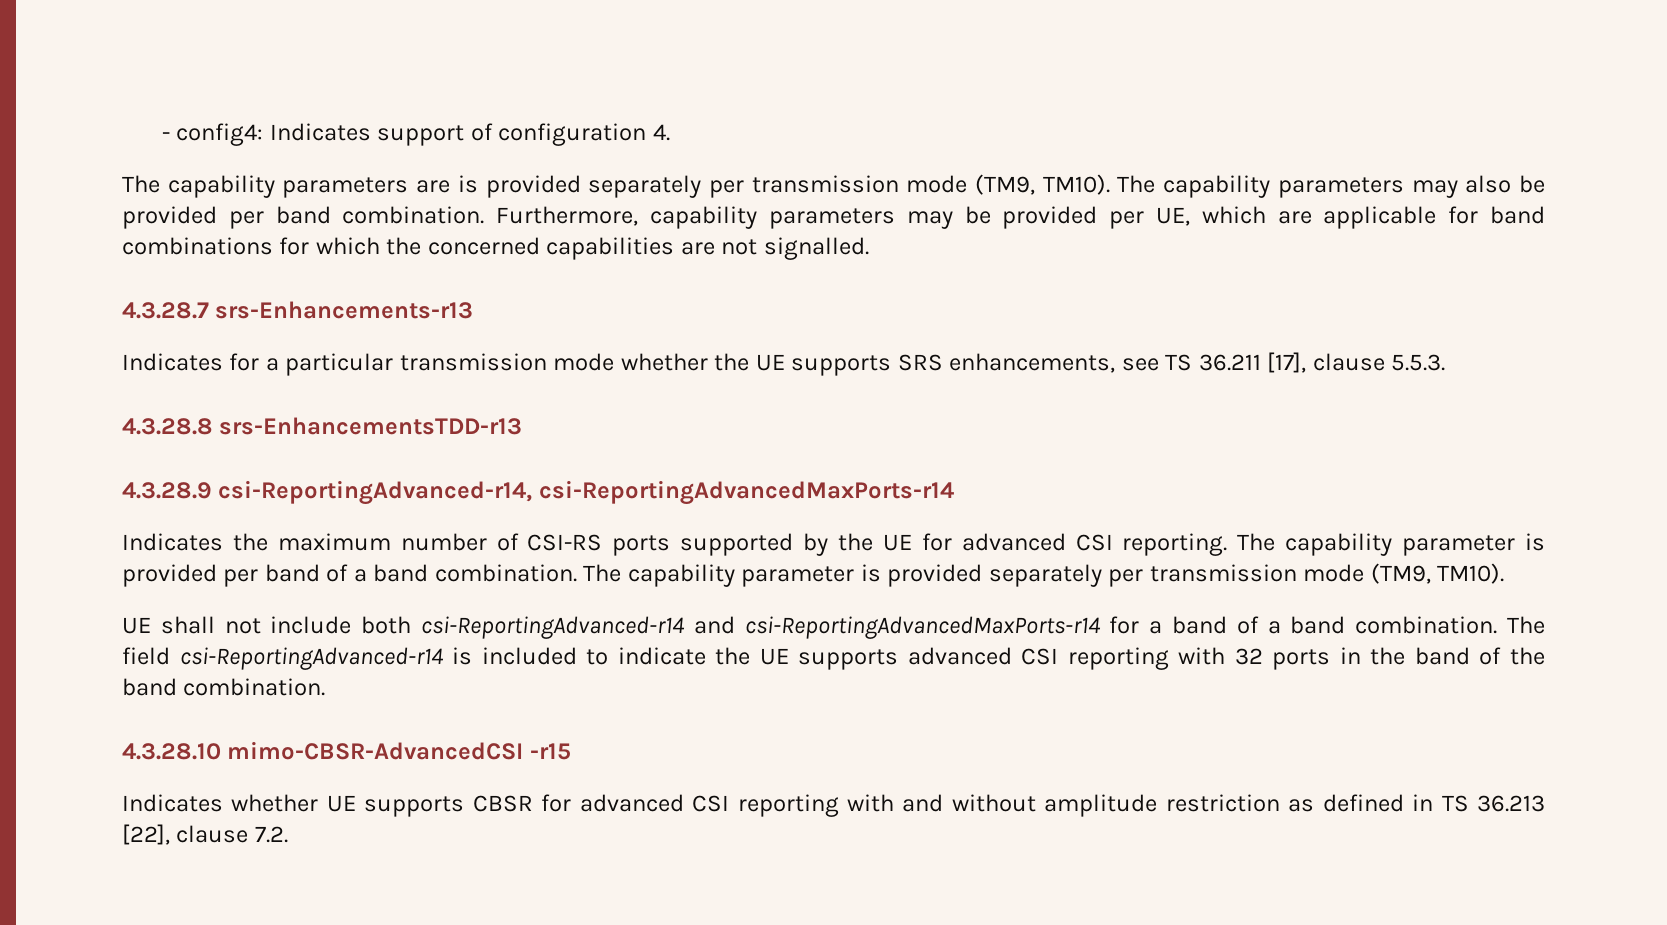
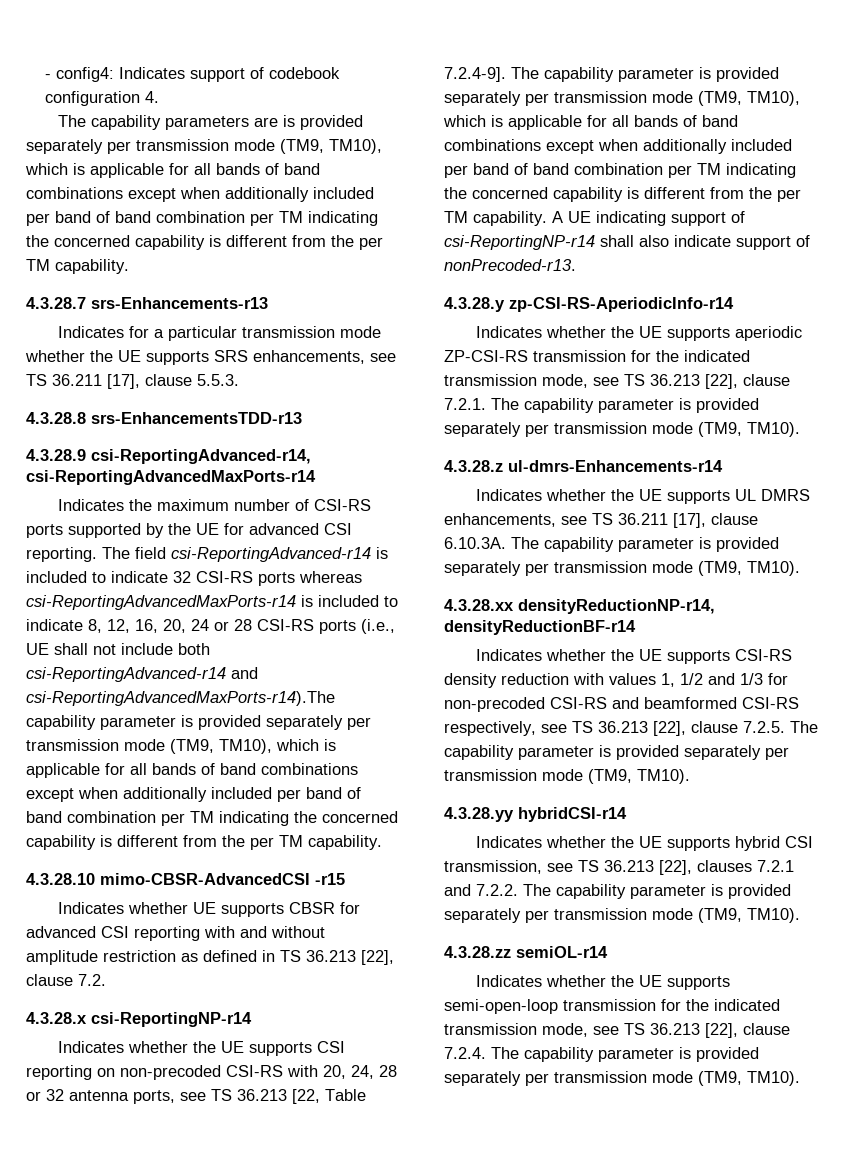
- - config4: Indicates support of configuration 4.
+ - config4: Indicates support of codebook configuration 4.
- The capability parameters are is provided separately per transmission mode (TM9, TM10). The capability parameters may also be provided per band combination. Furthermore, capability parameters may be provided per UE, which are applicable for band combinations for which the concerned capabilities are not signalled.
+ The capability parameters are is provided separately per transmission mode (TM9, TM10), which is applicable for all bands of band combinations except when additionally included per band of band combination per TM indicating the concerned capability is different from the per TM capability.
- The capability parameter is provided per band of a band combination. The capability parameter is provided separately per transmission mode (TM9, TM10).
- UE shall not include both csi-ReportingAdvanced-r14 and csi-ReportingAdvancedMaxPorts-r14 for a band of a band combination. The field csi-ReportingAdvanced-r14 is included to indicate the UE supports advanced CSI reporting with 32 ports in the band of the band combination.
+ The field csi-ReportingAdvanced-r14 is included to indicate 32 CSI-RS ports whereas csi-ReportingAdvancedMaxPorts-r14 is included to indicate 8, 12, 16, 20, 24 or 28 CSI-RS ports (i.e., UE shall not include both csi-ReportingAdvanced-r14 and csi-ReportingAdvancedMaxPorts-r14).The capability parameter is provided separately per transmission mode (TM9, TM10), which is applicable for all bands of band combinations except when additionally included per band of band combination per TM indicating the concerned capability is different from the per TM capability.
+ 4.3.28.x csi-ReportingNP-r14
+ Indicates whether the UE supports CSI reporting on non-precoded CSI-RS with 20, 24, 28 or 32 antenna ports, see TS 36.213 [22, Table 7.2.4-9]. The capability parameter is provided separately per transmission mode (TM9, TM10), which is applicable for all bands of band combinations except when additionally included per band of band combination per TM indicating the concerned capability is different from the per TM capability. A UE indicating support of csi-ReportingNP-r14 shall also indicate support of nonPrecoded-r13.
+ 4.3.28.y zp-CSI-RS-AperiodicInfo-r14
+ Indicates whether the UE supports aperiodic ZP-CSI-RS transmission for the indicated transmission mode, see TS 36.213 [22], clause 7.2.1. The capability parameter is provided separately per transmission mode (TM9, TM10).
+ 4.3.28.z ul-dmrs-Enhancements-r14
+ Indicates whether the UE supports UL DMRS enhancements, see TS 36.211 [17], clause 6.10.3A. The capability parameter is provided separately per transmission mode (TM9, TM10).
+ 4.3.28.xx densityReductionNP-r14, densityReductionBF-r14
+ Indicates whether the UE supports CSI-RS density reduction with values 1, 1/2 and 1/3 for non-precoded CSI-RS and beamformed CSI-RS respectively, see TS 36.213 [22], clause 7.2.5. The capability parameter is provided separately per transmission mode (TM9, TM10).
+ 4.3.28.yy hybridCSI-r14
+ Indicates whether the UE supports hybrid CSI transmission, see TS 36.213 [22], clauses 7.2.1 and 7.2.2. The capability parameter is provided separately per transmission mode (TM9, TM10).
+ 4.3.28.zz semiOL-r14
+ Indicates whether the UE supports semi-open-loop transmission for the indicated transmission mode, see TS 36.213 [22], clause 7.2.4. The capability parameter is provided separately per transmission mode (TM9, TM10).

